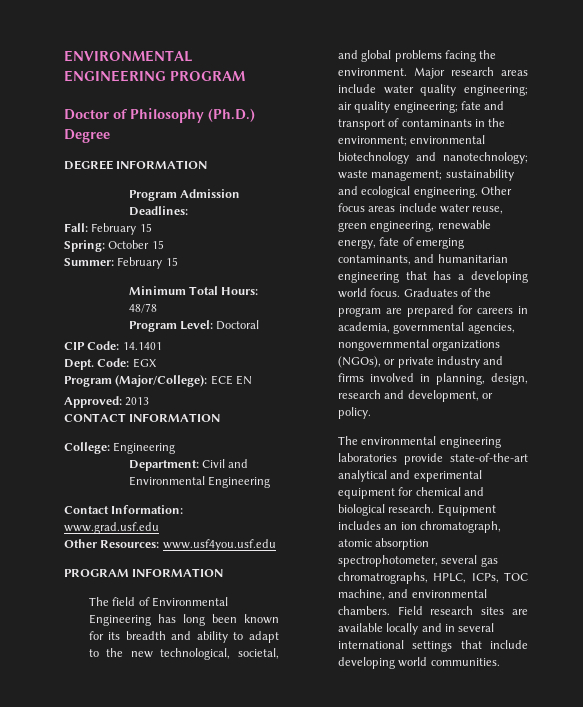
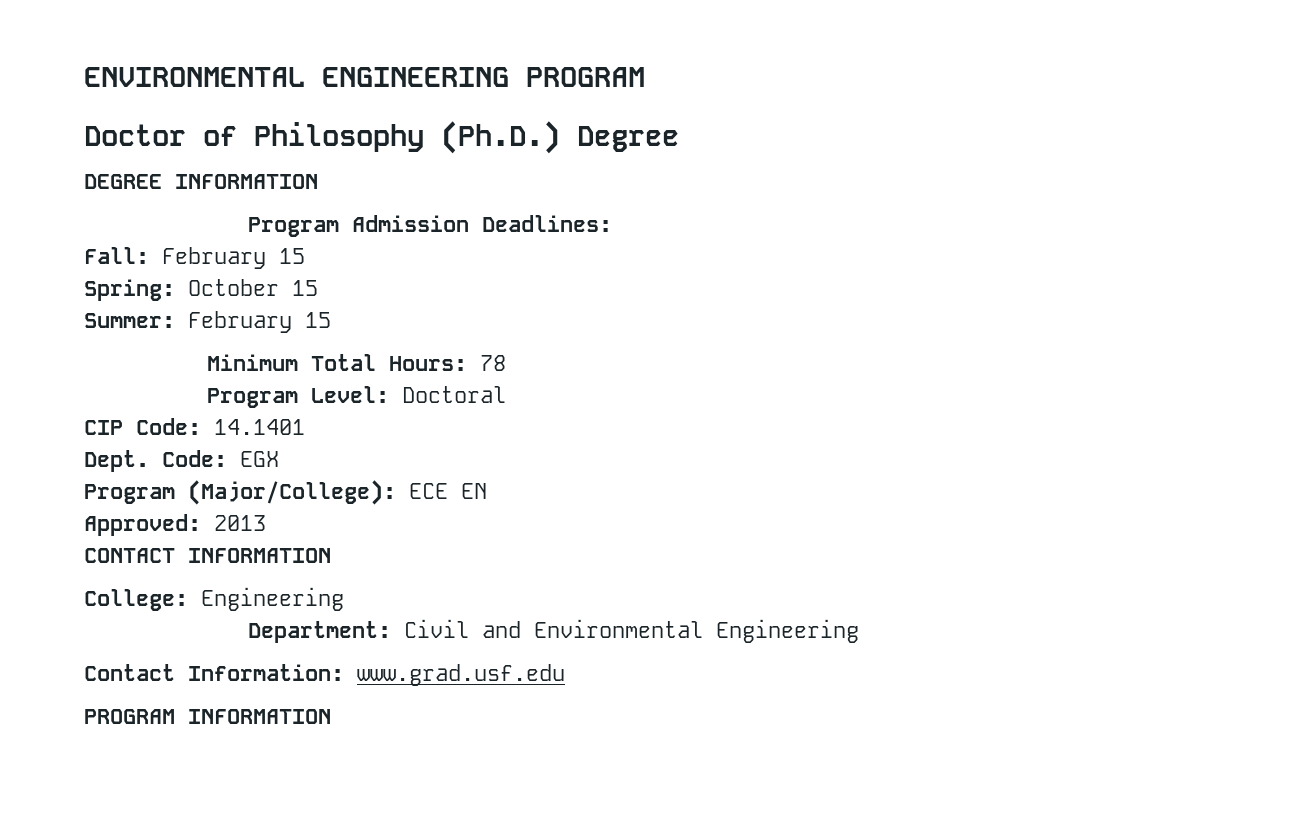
- Minimum Total Hours: 48/78
+ Minimum Total Hours: 78
- Other Resources: www.usf4you.usf.edu
- The field of Environmental Engineering has long been known for its breadth and ability to adapt to the new technological, societal, and global problems facing the environment. Major research areas include water quality engineering; air quality engineering; fate and transport of contaminants in the environment; environmental biotechnology and nanotechnology; waste management; sustainability and ecological engineering. Other focus areas include water reuse, green engineering, renewable energy, fate of emerging contaminants, and humanitarian engineering that has a developing world focus. Graduates of the program are prepared for careers in academia, governmental agencies, nongovernmental organizations (NGOs), or private industry and firms involved in planning, design, research and development, or policy.
- The environmental engineering laboratories provide state-of-the-art analytical and experimental equipment for chemical and biological research. Equipment includes an ion chromatograph, atomic absorption spectrophotometer, several gas chromatrographs, HPLC, ICPs, TOC machine, and environmental chambers. Field research sites are available locally and in several international settings that include developing world communities.

